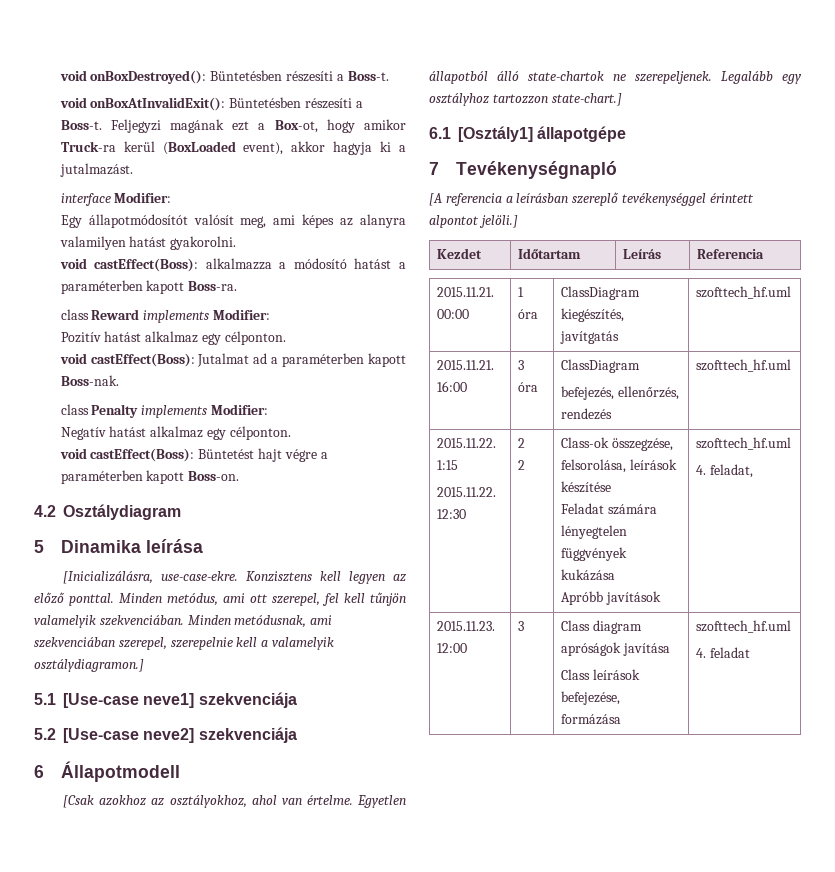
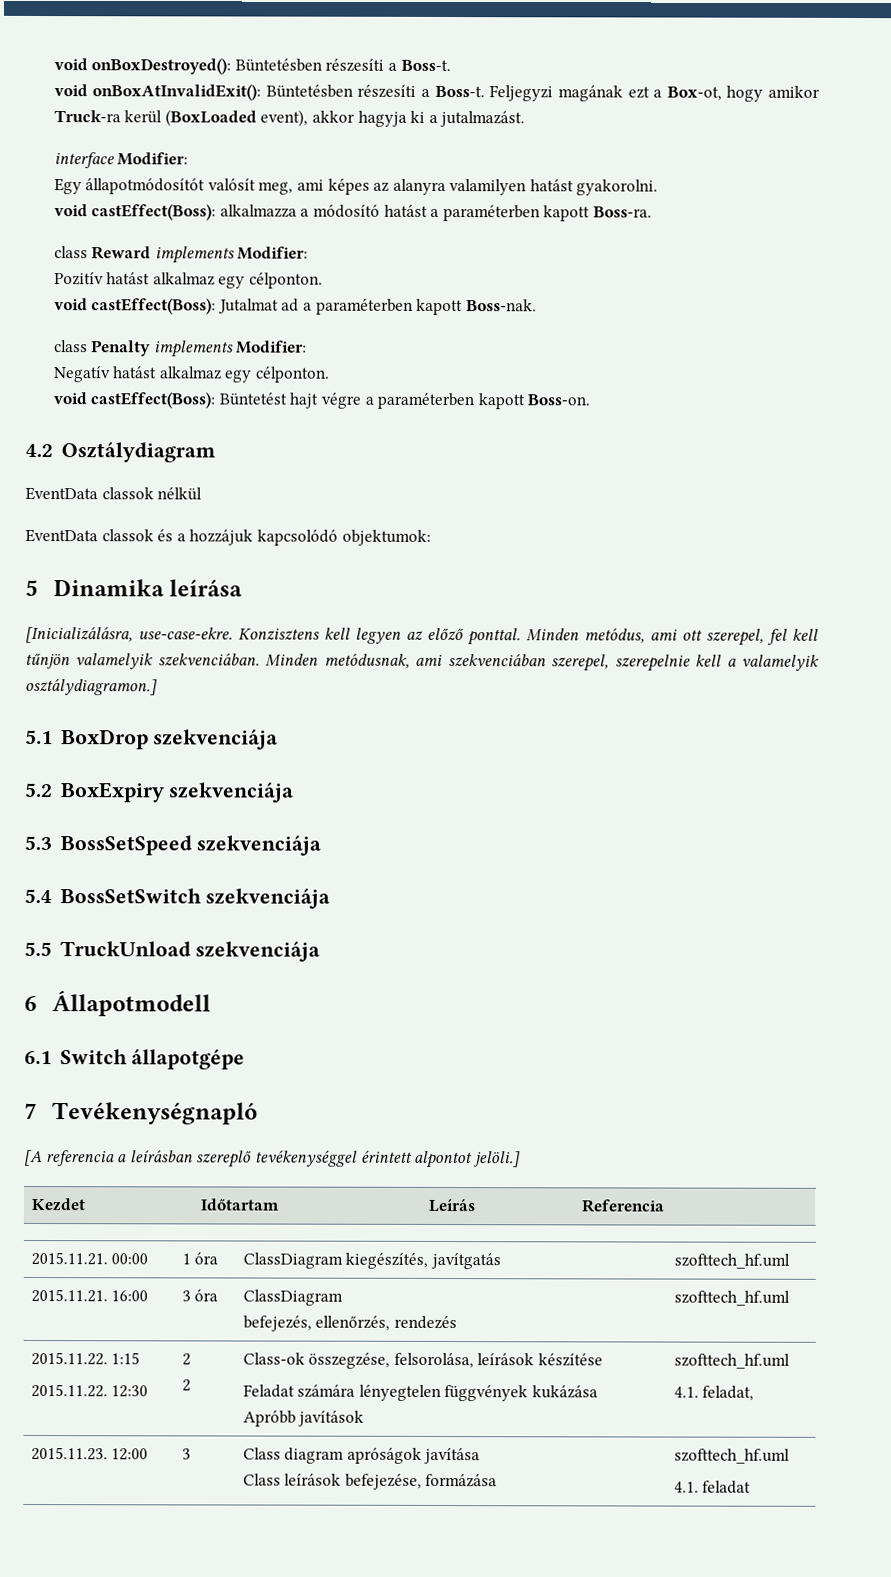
+ EventData classok nélkül
+ EventData classok és a hozzájuk kapcsolódó objektumok:
- 5.1 [Use-case neve1] szekvenciája
+ 5.1 BoxDrop szekvenciája
- 5.2 [Use-case neve2] szekvenciája
+ 5.2 BoxExpiry szekvenciája
+ 5.3 BossSetSpeed szekvenciája
+ 5.4 BossSetSwitch szekvenciája
+ 5.5 TruckUnload szekvenciája
  6 Állapotmodell
- [Csak azokhoz az osztályokhoz, ahol van értelme. Egyetlen állapotból álló state-chartok ne szerepeljenek. Legalább egy osztályhoz tartozzon state-chart.]
- 6.1 [Osztály1] állapotgépe
+ 6.1 Switch állapotgépe
  2015.11.22. 1:15
  2015.11.22. 12:30 | 2
  2 | Class-ok összegzése, felsorolása, leírások készítése
  Feladat számára lényegtelen függvények kukázása
  Apróbb javítások | szofttech_hf.uml
- 4. feladat,
+ 4.1. feladat,
  2015.11.23. 12:00 | 3 | Class diagram apróságok javítása
  Class leírások befejezése, formázása | szofttech_hf.uml
- 4. feladat
+ 4.1. feladat

